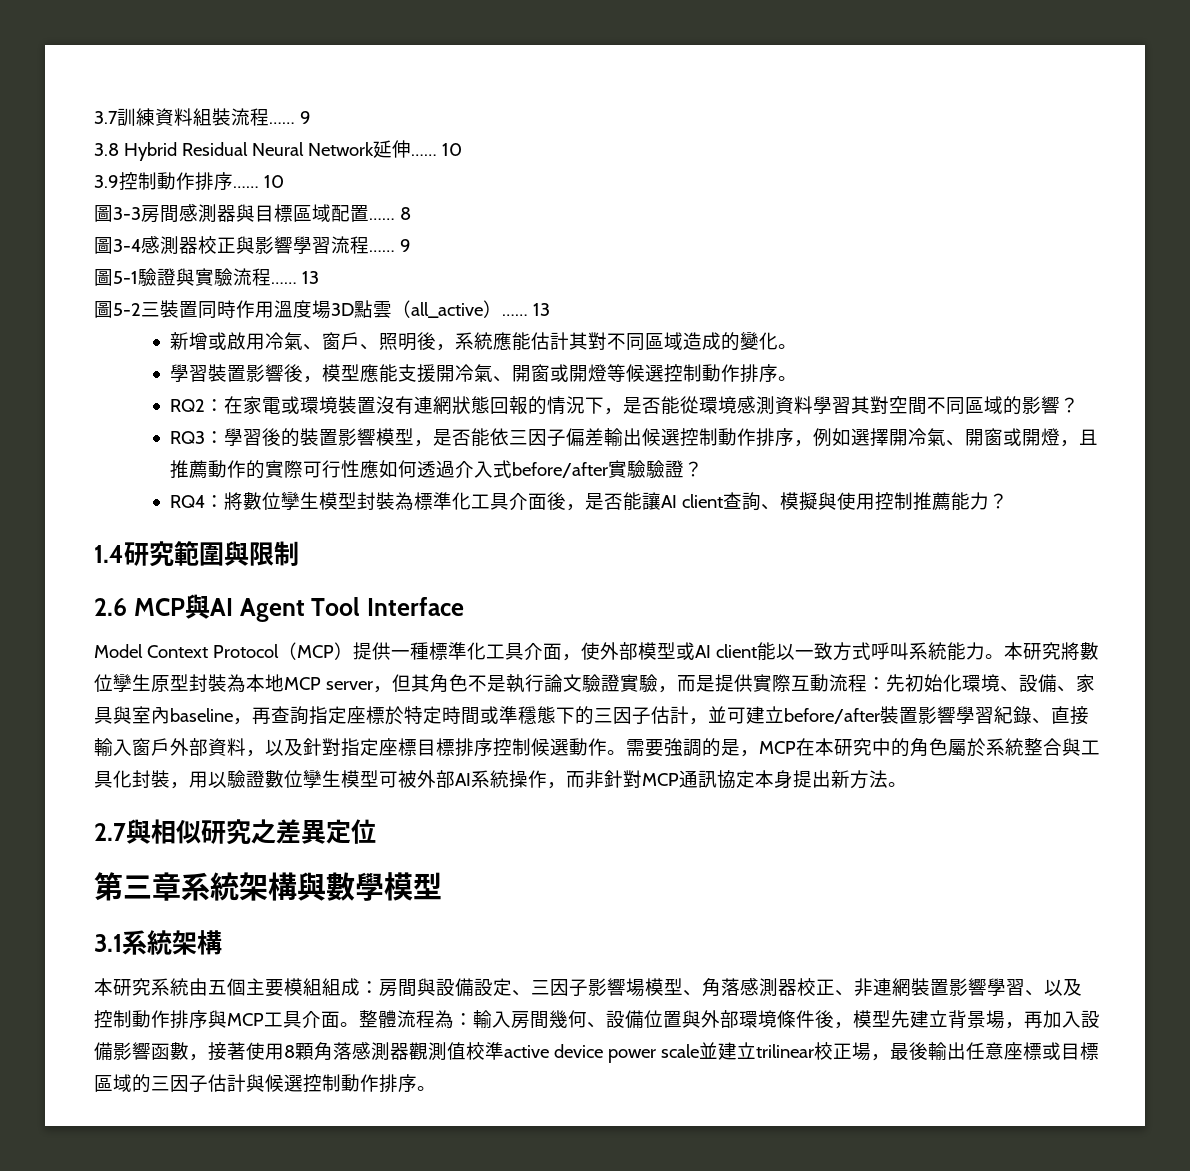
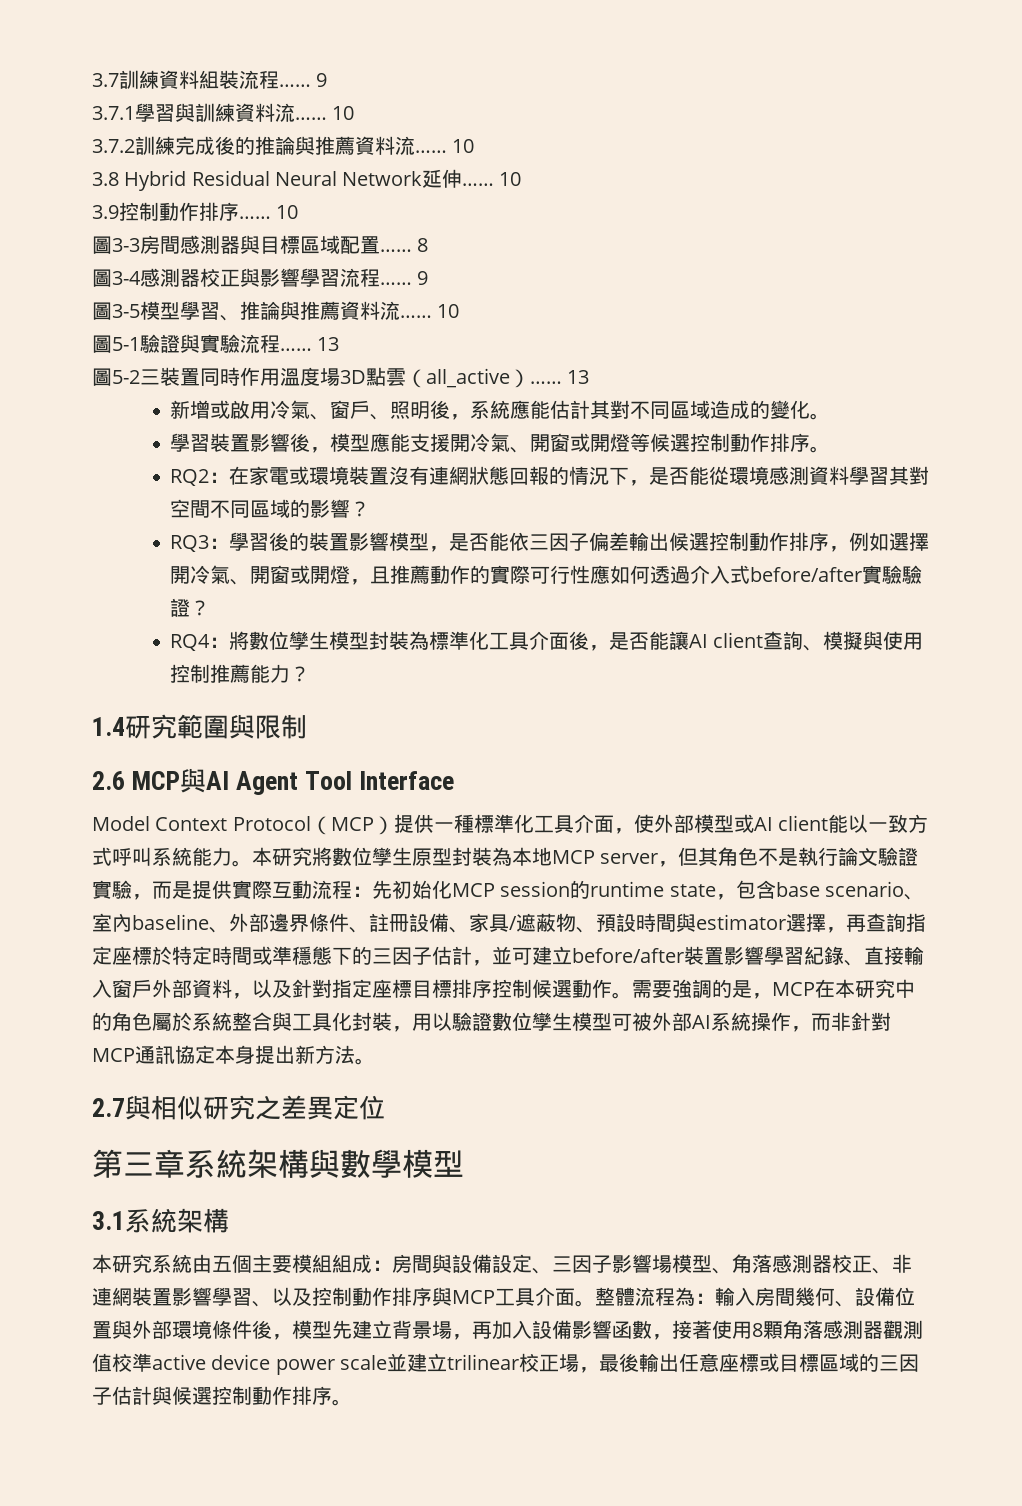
+ 3.7.1學習與訓練資料流…… 10
+ 3.7.2訓練完成後的推論與推薦資料流…… 10
+ 圖3-5模型學習、推論與推薦資料流…… 10
- 本研究將數位孿生原型封裝為本地MCP server，但其角色不是執行論文驗證實驗，而是提供實際互動流程：先初始化環境、設備、家具與室內baseline，再查詢指定座標於特定時間或準穩態下的三因子估計，並可建立before/after裝置影響學習紀錄、直接輸入窗戶外部資料，以及針對指定座標目標排序控制候選動作。
+ 本研究將數位孿生原型封裝為本地MCP server，但其角色不是執行論文驗證實驗，而是提供實際互動流程：先初始化MCP session的runtime state，包含base scenario、室內baseline、外部邊界條件、註冊設備、家具/遮蔽物、預設時間與estimator選擇，再查詢指定座標於特定時間或準穩態下的三因子估計，並可建立before/after裝置影響學習紀錄、直接輸入窗戶外部資料，以及針對指定座標目標排序控制候選動作。

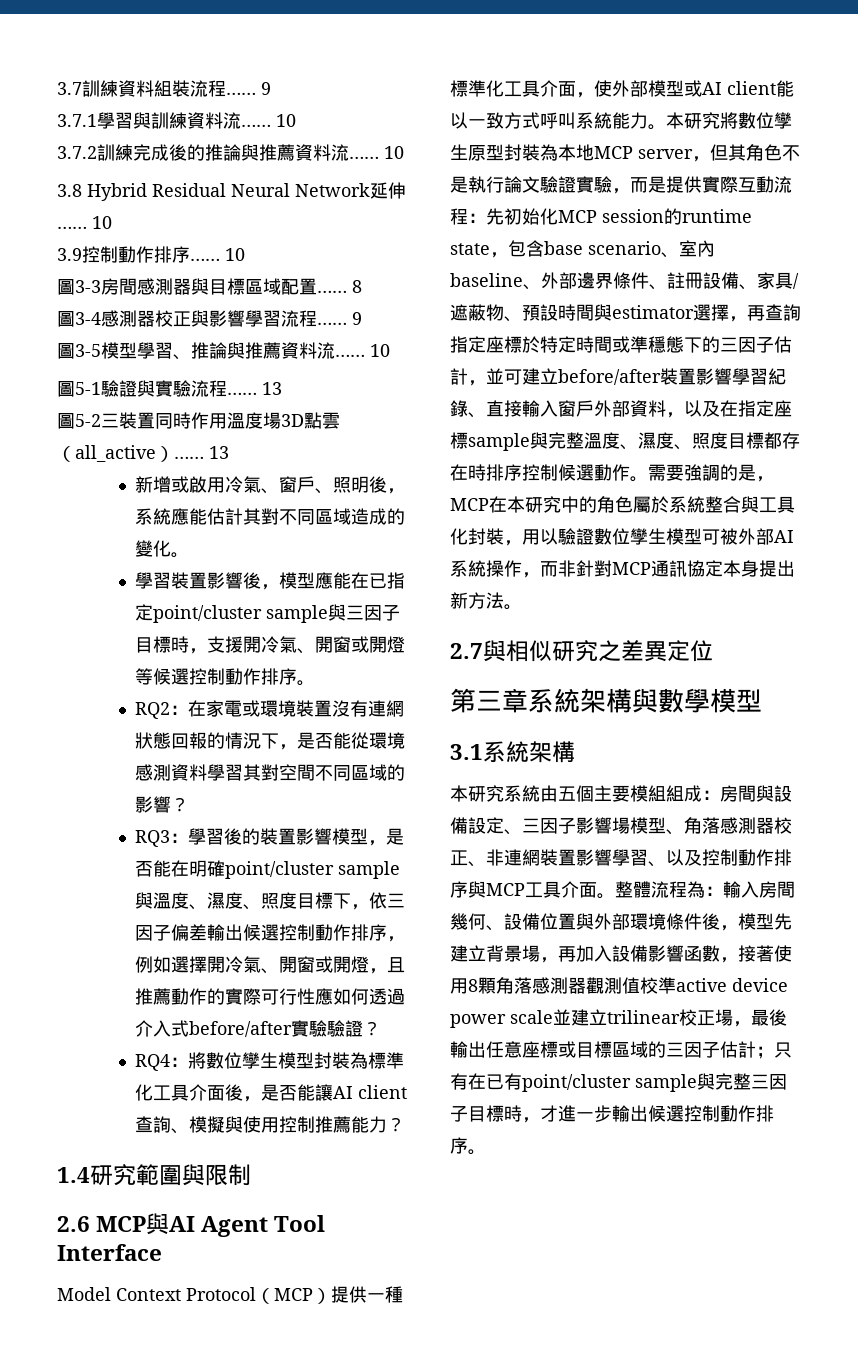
- 學習裝置影響後，模型應能支援開冷氣、開窗或開燈等候選控制動作排序。
+ 學習裝置影響後，模型應能在已指定point/cluster sample與三因子目標時，支援開冷氣、開窗或開燈等候選控制動作排序。
- RQ3：學習後的裝置影響模型，是否能依三因子偏差輸出候選控制動作排序，例如選擇開冷氣、開窗或開燈，且推薦動作的實際可行性應如何透過介入式before/after實驗驗證？
+ RQ3：學習後的裝置影響模型，是否能在明確point/cluster sample與溫度、濕度、照度目標下，依三因子偏差輸出候選控制動作排序，例如選擇開冷氣、開窗或開燈，且推薦動作的實際可行性應如何透過介入式before/after實驗驗證？
- 先初始化MCP session的runtime state，包含base scenario、室內baseline、外部邊界條件、註冊設備、家具/遮蔽物、預設時間與estimator選擇，再查詢指定座標於特定時間或準穩態下的三因子估計，並可建立before/after裝置影響學習紀錄、直接輸入窗戶外部資料，以及針對指定座標目標排序控制候選動作。
+ 先初始化MCP session的runtime state，包含base scenario、室內baseline、外部邊界條件、註冊設備、家具/遮蔽物、預設時間與estimator選擇，再查詢指定座標於特定時間或準穩態下的三因子估計，並可建立before/after裝置影響學習紀錄、直接輸入窗戶外部資料，以及在指定座標sample與完整溫度、濕度、照度目標都存在時排序控制候選動作。
- 整體流程為：輸入房間幾何、設備位置與外部環境條件後，模型先建立背景場，再加入設備影響函數，接著使用8顆角落感測器觀測值校準active device power scale並建立trilinear校正場，最後輸出任意座標或目標區域的三因子估計與候選控制動作排序。
+ 整體流程為：輸入房間幾何、設備位置與外部環境條件後，模型先建立背景場，再加入設備影響函數，接著使用8顆角落感測器觀測值校準active device power scale並建立trilinear校正場，最後輸出任意座標或目標區域的三因子估計；只有在已有point/cluster sample與完整三因子目標時，才進一步輸出候選控制動作排序。

